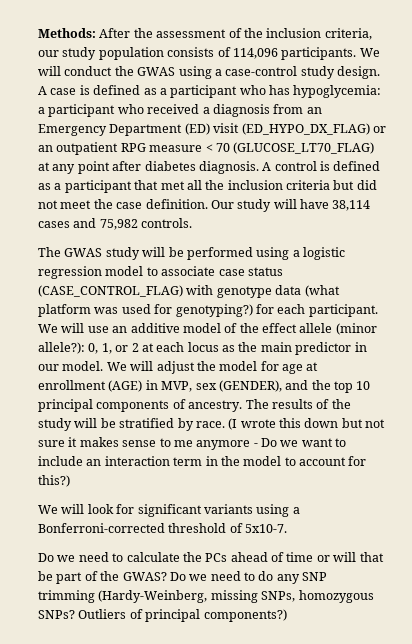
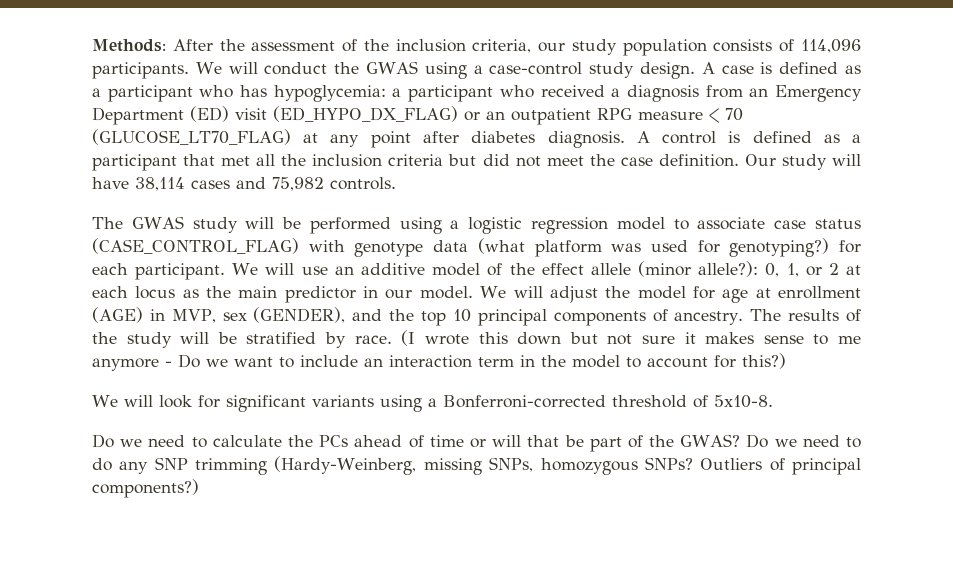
- We will look for significant variants using a Bonferroni-corrected threshold of 5x10-7.
+ We will look for significant variants using a Bonferroni-corrected threshold of 5x10-8.

